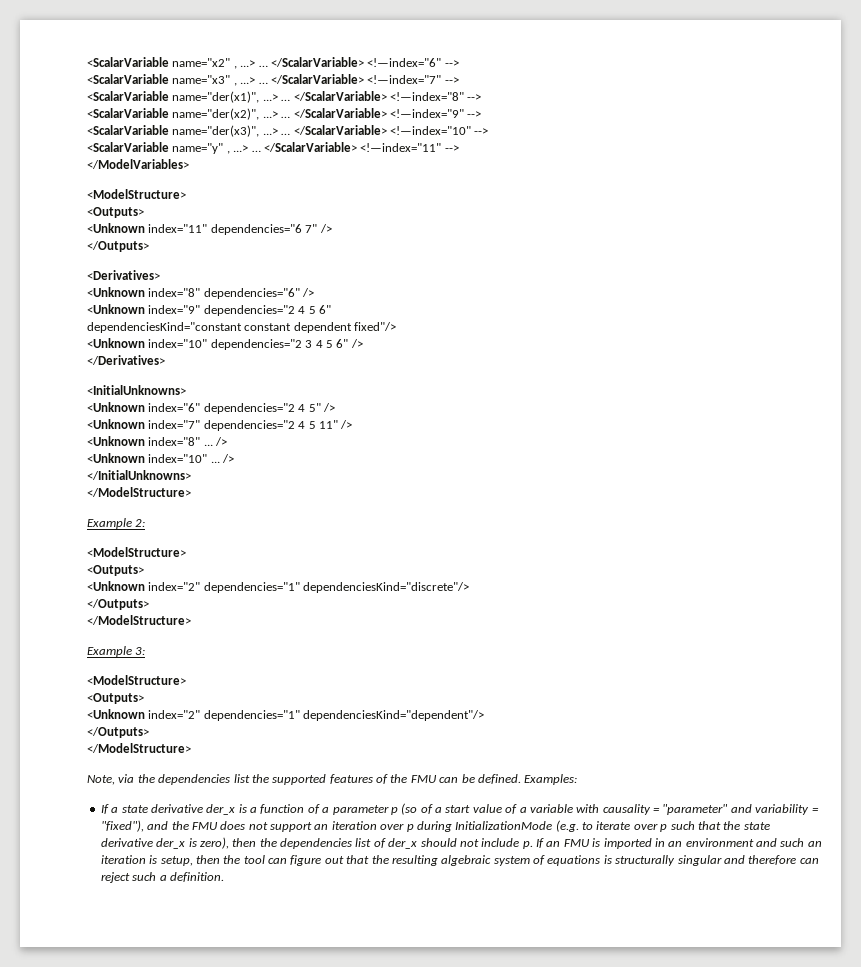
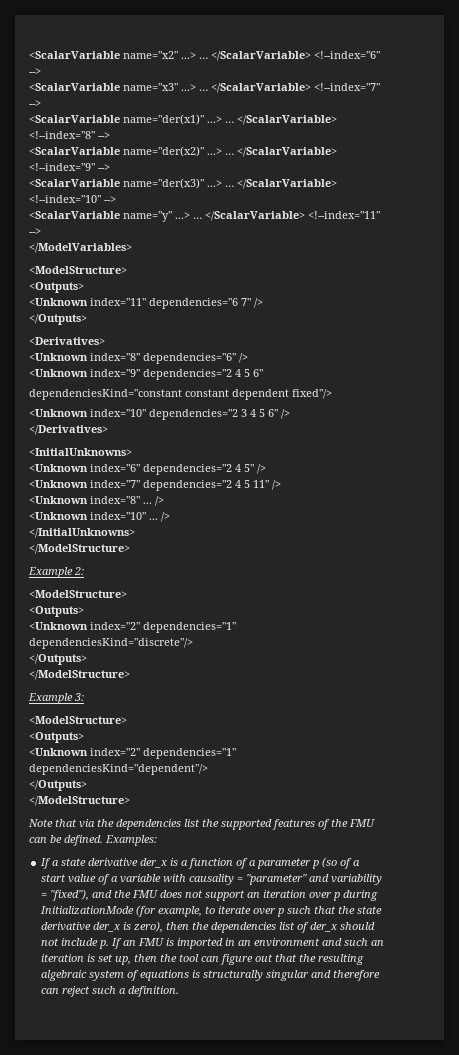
- <ScalarVariable name="x2" , ...> … </ScalarVariable> <!—index="6" -->
+ <ScalarVariable name="x2" ...> … </ScalarVariable> <!--index="6" -->
- <ScalarVariable name="x3" , ...> … </ScalarVariable> <!—index="7" -->
- <ScalarVariable name="der(x1)", ...> … </ScalarVariable> <!—index="8" -->
- <ScalarVariable name="der(x2)", ...> … </ScalarVariable> <!—index="9" -->
- <ScalarVariable name="der(x3)", ...> … </ScalarVariable> <!—index="10" -->
+ <ScalarVariable name="x3" ...> … </ScalarVariable> <!--index="7" -->
+ <ScalarVariable name="der(x1)" ...> … </ScalarVariable> <!--index="8" -->
+ <ScalarVariable name="der(x2)" ...> … </ScalarVariable> <!--index="9" -->
+ <ScalarVariable name="der(x3)" ...> … </ScalarVariable> <!--index="10" -->
- <ScalarVariable name="y" , ...> … </ScalarVariable> <!—index="11" -->
+ <ScalarVariable name="y" ...> … </ScalarVariable> <!--index="11" -->
- Note, via the dependencies list the supported features of the FMU can be defined.
+ Note that via the dependencies list the supported features of the FMU can be defined.
- If a state derivative der_x is a function of a parameter p (so of a start value of a variable with causality = "parameter" and variability = "fixed"), and the FMU does not support an iteration over p during InitializationMode (e.g. to iterate over p such that the state derivative der_x is zero), then the dependencies list of der_x should not include p. If an FMU is imported in an environment and such an iteration is setup, then the tool can figure out that the resulting algebraic system of equations is structurally singular and therefore can reject such a definition.
+ If a state derivative der_x is a function of a parameter p (so of a start value of a variable with causality = "parameter" and variability = "fixed"), and the FMU does not support an iteration over p during InitializationMode (for example, to iterate over p such that the state derivative der_x is zero), then the dependencies list of der_x should not include p. If an FMU is imported in an environment and such an iteration is set up, then the tool can figure out that the resulting algebraic system of equations is structurally singular and therefore can reject such a definition.

